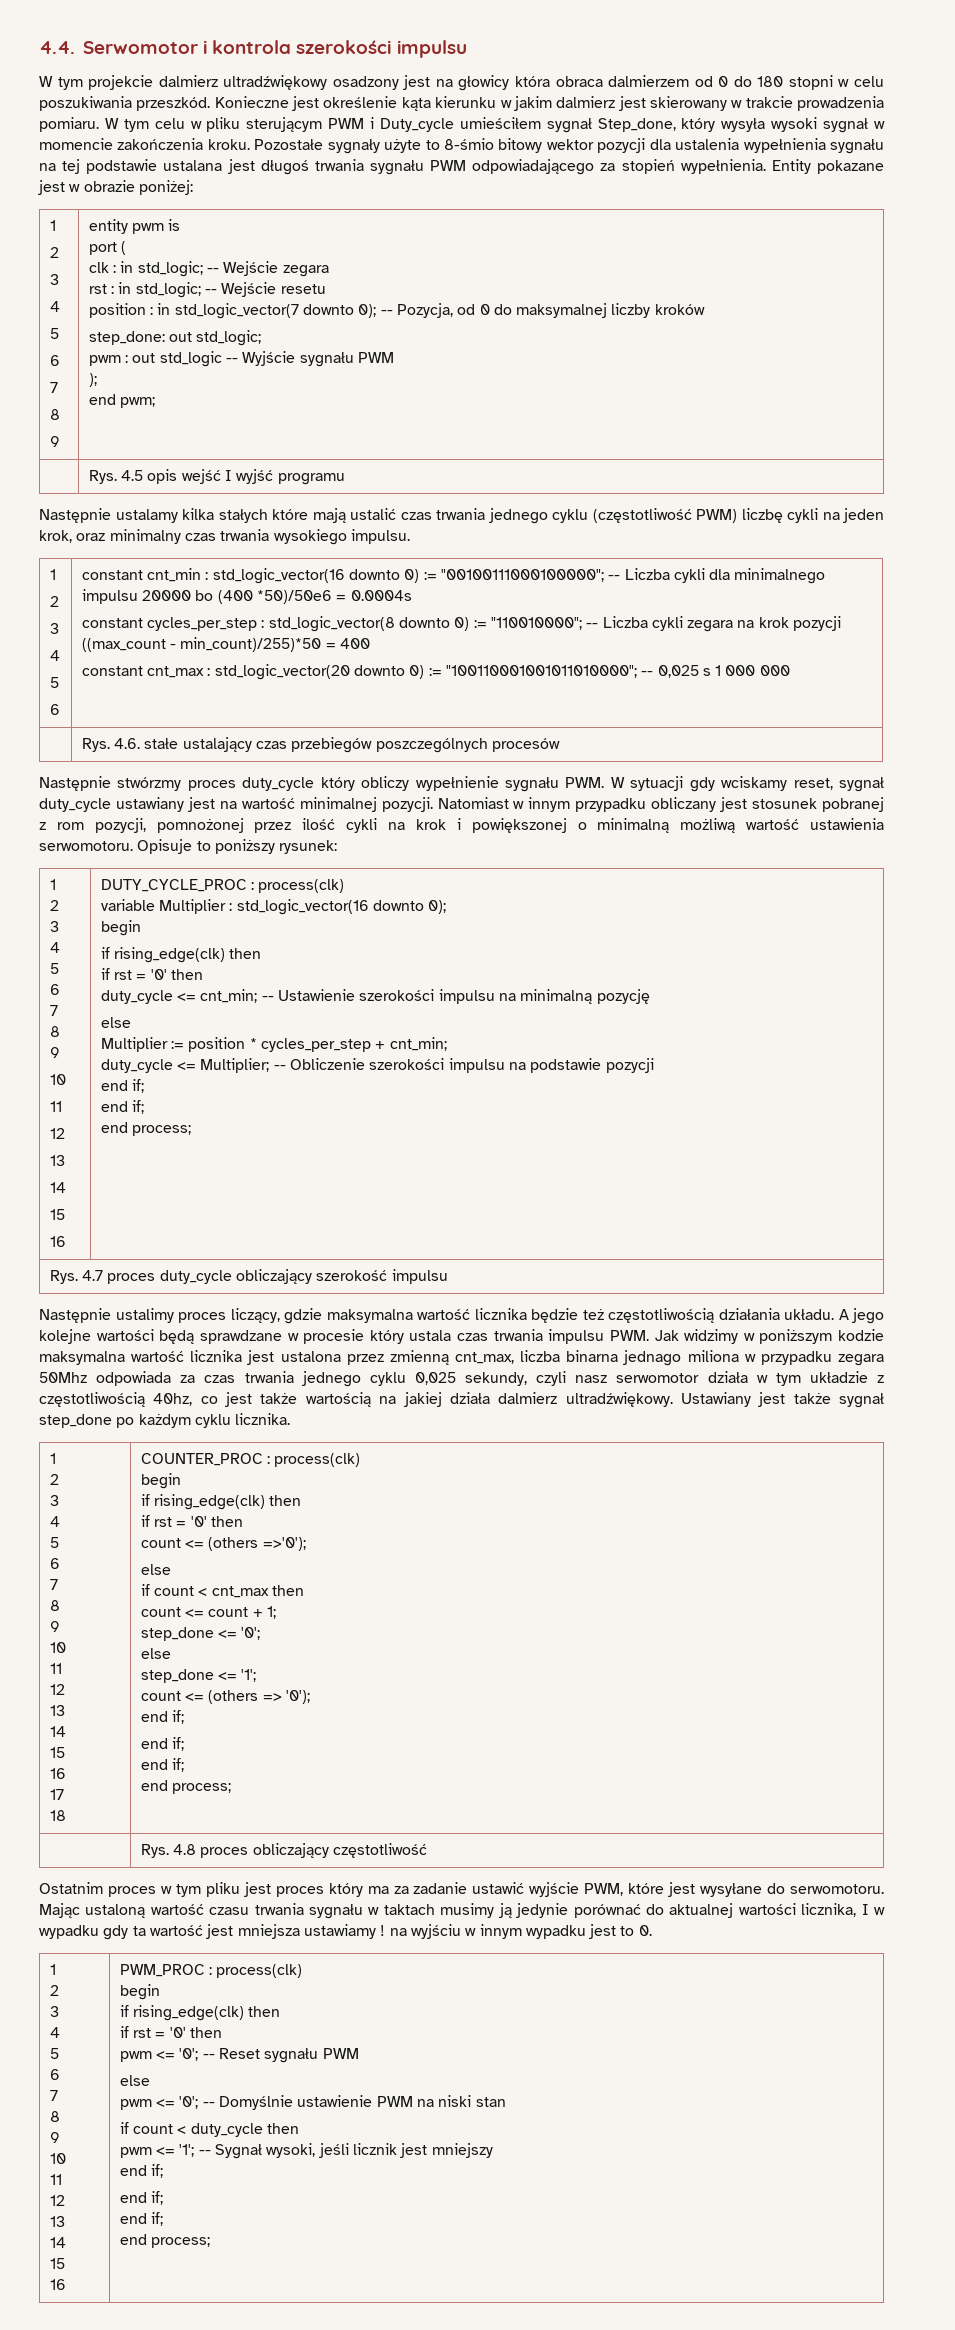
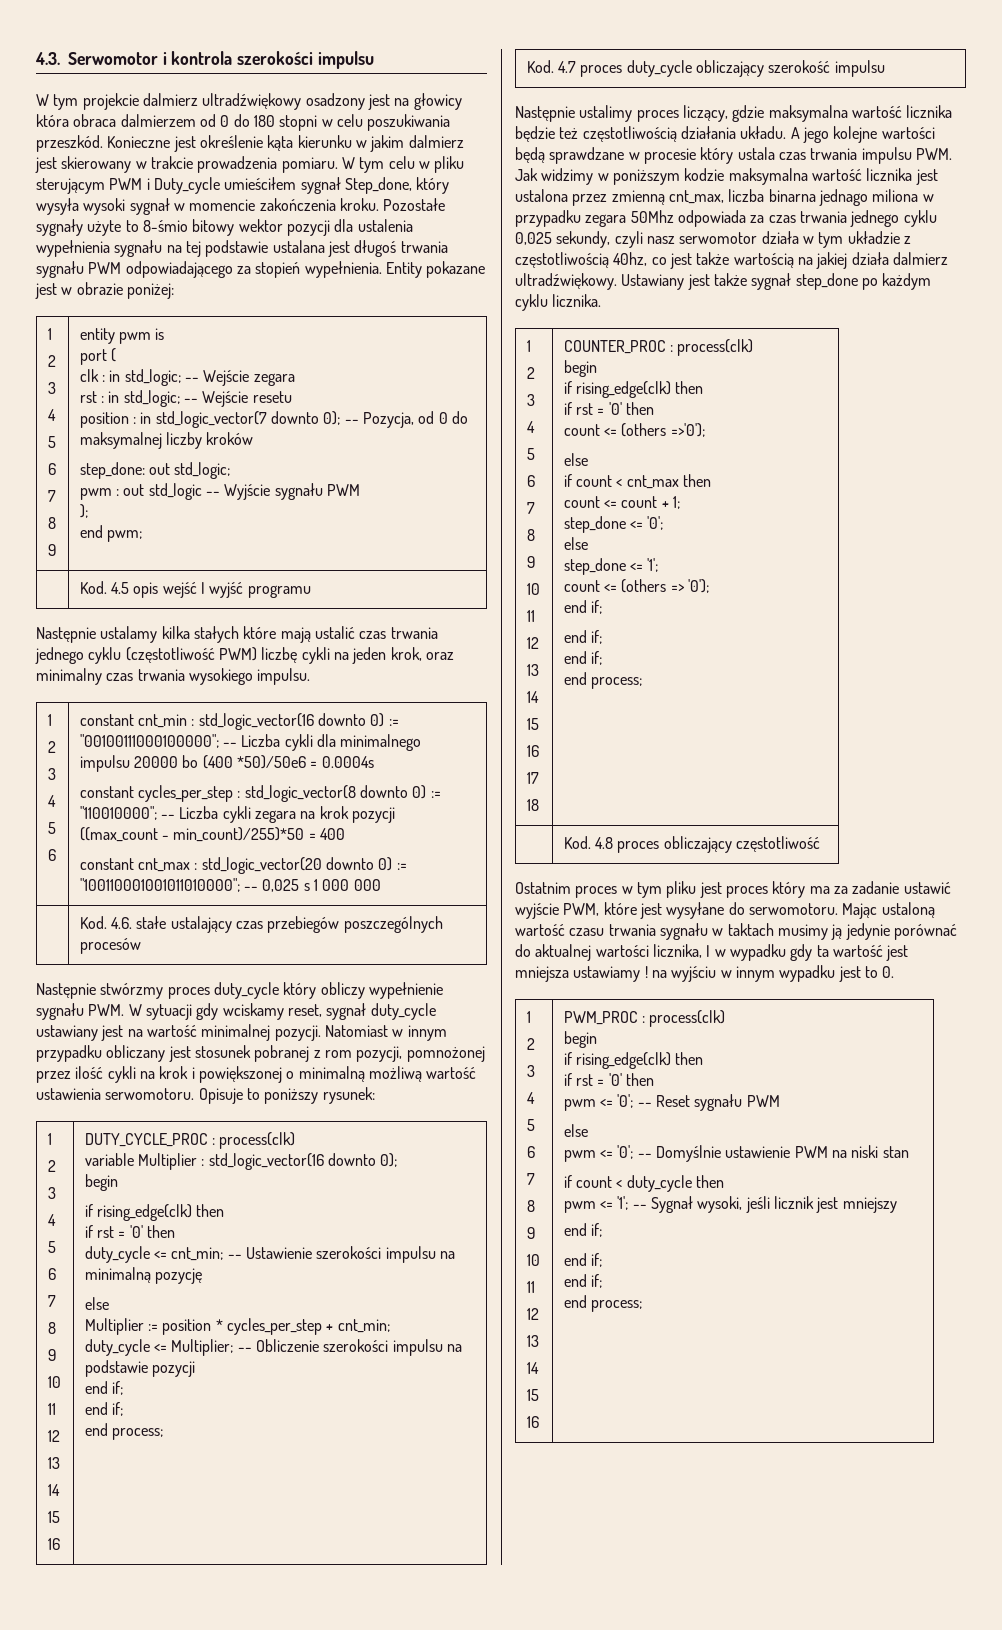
- 4.4. Serwomotor i kontrola szerokości impulsu
+ 4.3. Serwomotor i kontrola szerokości impulsu
- | Rys. 4.5 opis wejść I wyjść programu
+ | Kod. 4.5 opis wejść I wyjść programu
- | Rys. 4.6. stałe ustalający czas przebiegów poszczególnych procesów
+ | Kod. 4.6. stałe ustalający czas przebiegów poszczególnych procesów
- Rys. 4.7 proces duty_cycle obliczający szerokość impulsu
+ Kod. 4.7 proces duty_cycle obliczający szerokość impulsu
- | Rys. 4.8 proces obliczający częstotliwość
+ | Kod. 4.8 proces obliczający częstotliwość

